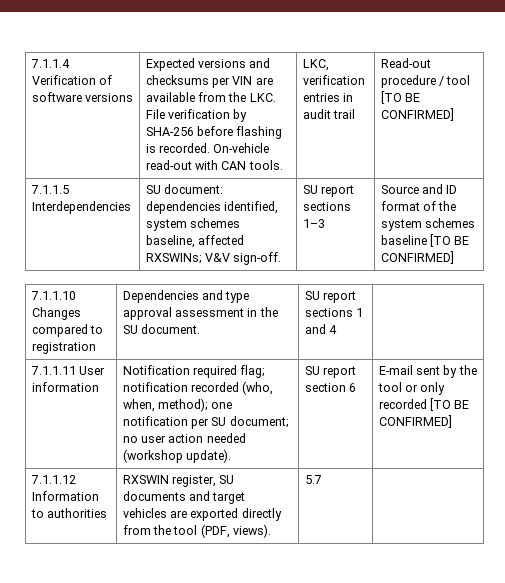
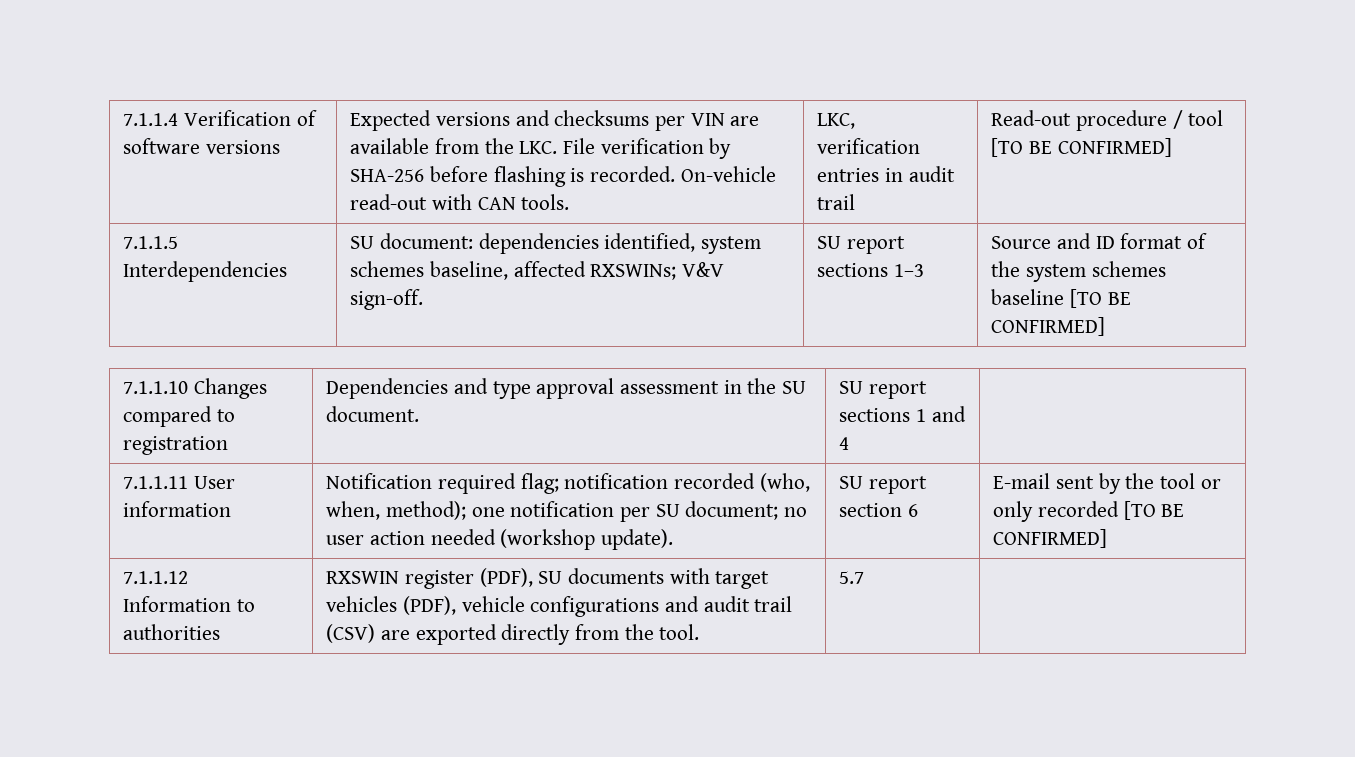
- 7.1.1.12 Information to authorities | RXSWIN register, SU documents and target vehicles are exported directly from the tool (PDF, views). | 5.7 |
+ 7.1.1.12 Information to authorities | RXSWIN register (PDF), SU documents with target vehicles (PDF), vehicle configurations and audit trail (CSV) are exported directly from the tool. | 5.7 |

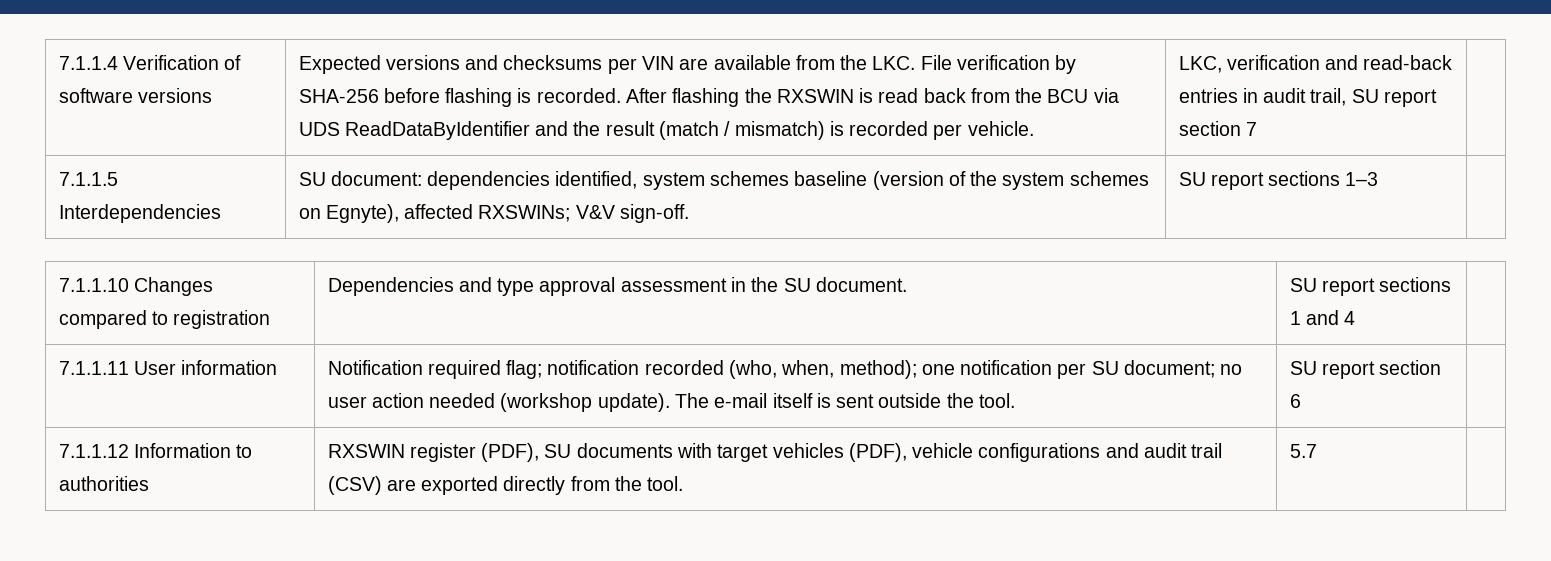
- On-vehicle read-out with CAN tools.
+ After flashing the RXSWIN is read back from the BCU via UDS ReadDataByIdentifier and the result (match / mismatch) is recorded per vehicle.
- LKC, verification entries in audit trail | Read-out procedure / tool [TO BE CONFIRMED]
+ LKC, verification and read-back entries in audit trail, SU report section 7
- 7.1.1.5 Interdependencies | SU document: dependencies identified, system schemes baseline, affected RXSWINs; V&V sign-off. | SU report sections 1–3 | Source and ID format of the system schemes baseline [TO BE CONFIRMED]
+ 7.1.1.5 Interdependencies | SU document: dependencies identified, system schemes baseline (version of the system schemes on Egnyte), affected RXSWINs; V&V sign-off. | SU report sections 1–3 |
- 7.1.1.11 User information | Notification required flag; notification recorded (who, when, method); one notification per SU document; no user action needed (workshop update). | SU report section 6 | E-mail sent by the tool or only recorded [TO BE CONFIRMED]
+ 7.1.1.11 User information | Notification required flag; notification recorded (who, when, method); one notification per SU document; no user action needed (workshop update). The e-mail itself is sent outside the tool. | SU report section 6 |

